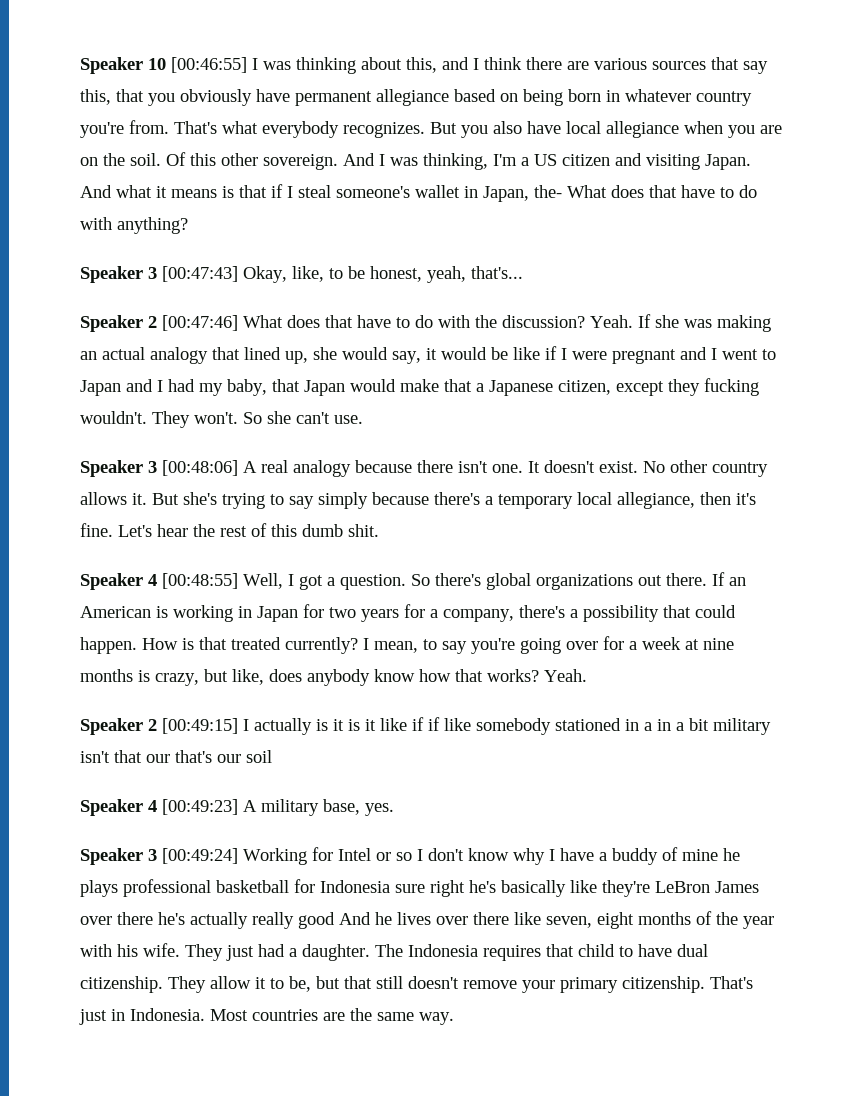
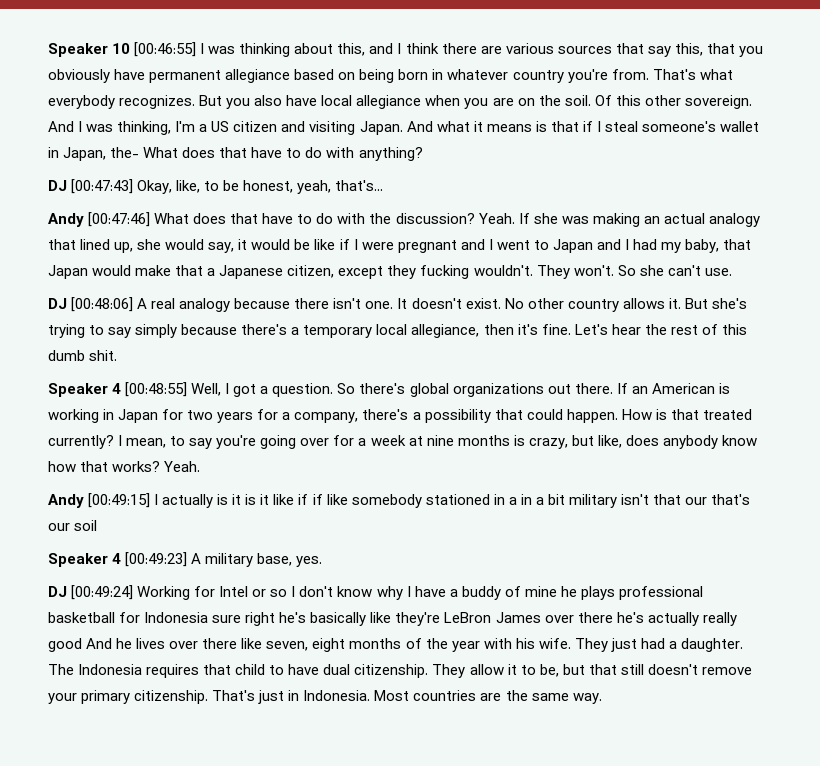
- Speaker 3 [00:47:43] Okay, like, to be honest, yeah, that's...
+ DJ [00:47:43] Okay, like, to be honest, yeah, that's...
- Speaker 2 [00:47:46] What does that have to do with the discussion?
+ Andy [00:47:46] What does that have to do with the discussion?
- Speaker 3 [00:48:06] A real analogy because there isn't one.
+ DJ [00:48:06] A real analogy because there isn't one.
- Speaker 2 [00:49:15] I actually is it is it like if if like somebody stationed in a in a bit military isn't that our that's our soil
+ Andy [00:49:15] I actually is it is it like if if like somebody stationed in a in a bit military isn't that our that's our soil
- Speaker 3 [00:49:24] Working for Intel or so I don't know why I have a buddy of mine he plays professional basketball for Indonesia sure right he's basically like they're LeBron James over there he's actually really good And he lives over there like seven, eight months of the year with his wife.
+ DJ [00:49:24] Working for Intel or so I don't know why I have a buddy of mine he plays professional basketball for Indonesia sure right he's basically like they're LeBron James over there he's actually really good And he lives over there like seven, eight months of the year with his wife.

